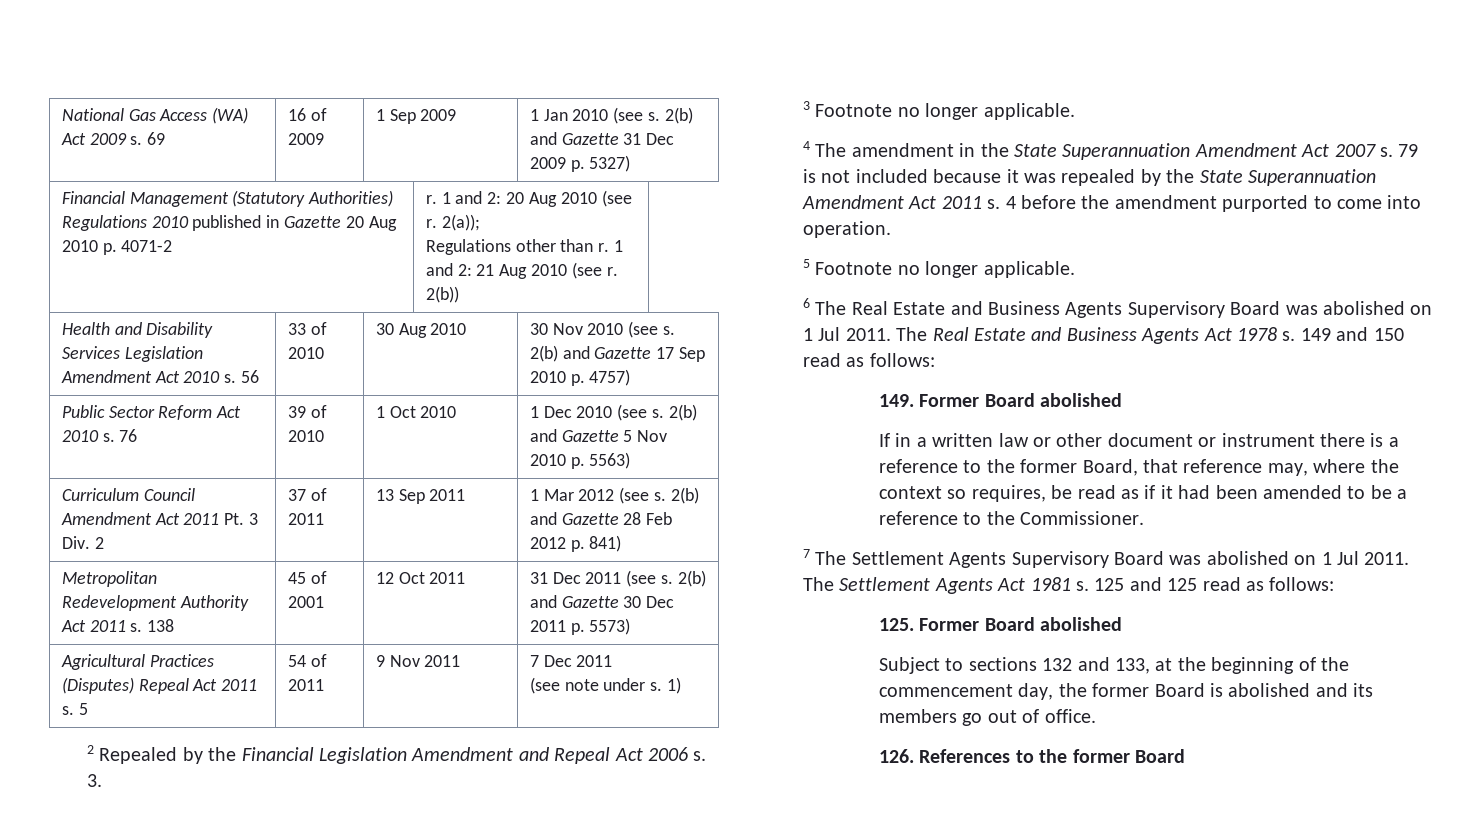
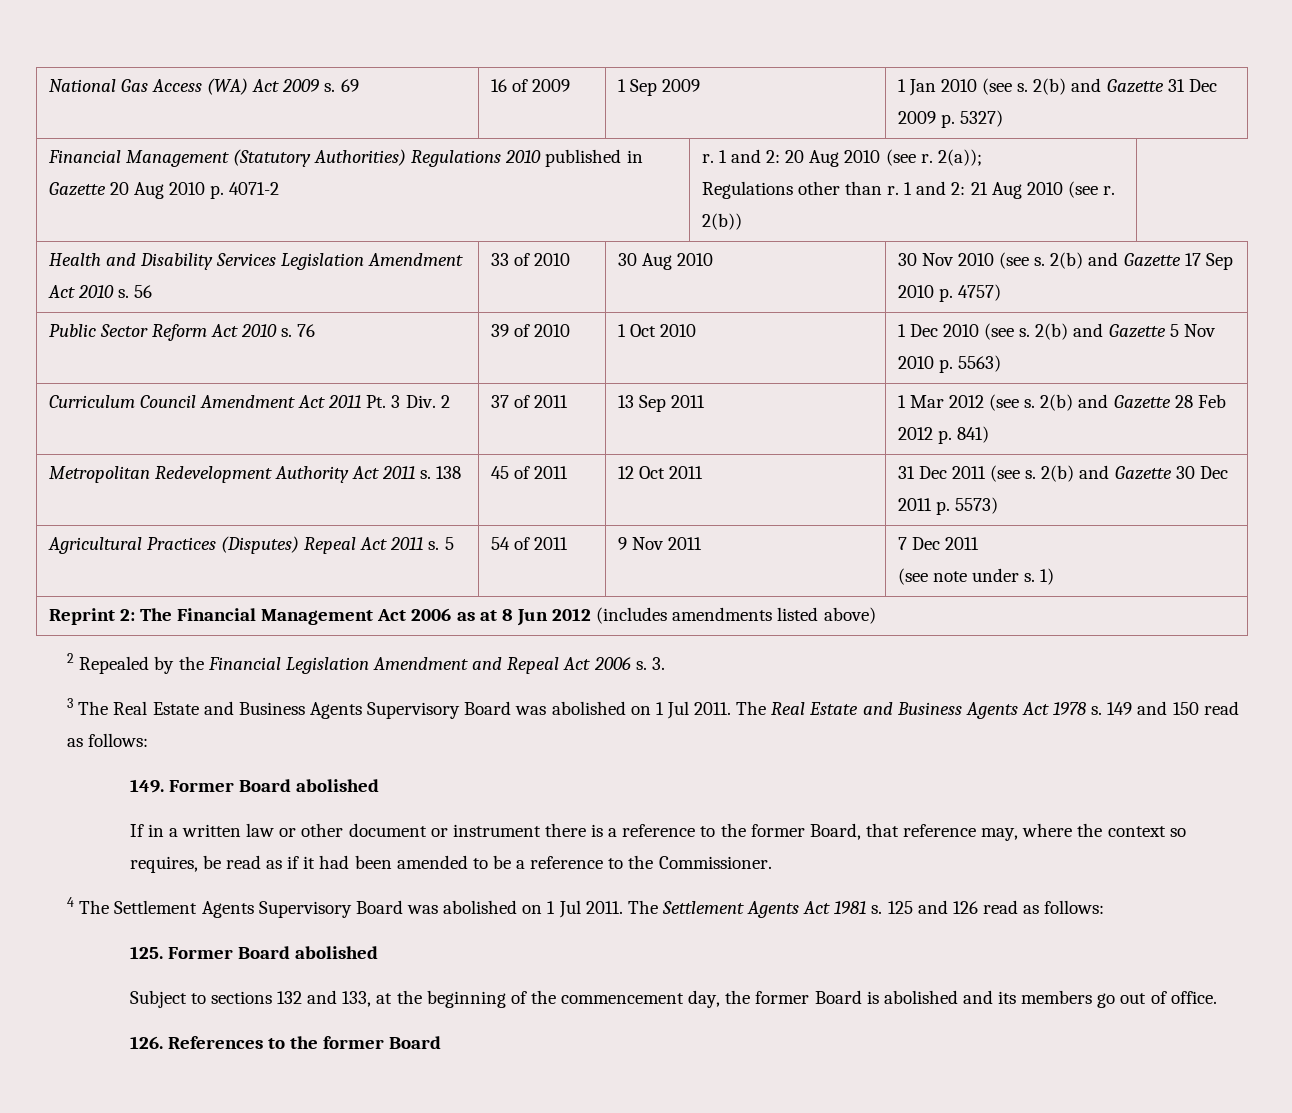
- Metropolitan Redevelopment Authority Act 2011 s. 138 | 45 of 2001 | 12 Oct 2011 | 31 Dec 2011 (see s. 2(b) and Gazette 30 Dec 2011 p. 5573)
+ Metropolitan Redevelopment Authority Act 2011 s. 138 | 45 of 2011 | 12 Oct 2011 | 31 Dec 2011 (see s. 2(b) and Gazette 30 Dec 2011 p. 5573)
+ Reprint 2: The Financial Management Act 2006 as at 8 Jun 2012 (includes amendments listed above)
- 3 Footnote no longer applicable.
- 4 The amendment in the State Superannuation Amendment Act 2007 s. 79 is not included because it was repealed by the State Superannuation Amendment Act 2011 s. 4 before the amendment purported to come into operation.
- 5 Footnote no longer applicable.
- 6 The Real Estate and Business Agents Supervisory Board was abolished on 1 Jul 2011.
+ 3 The Real Estate and Business Agents Supervisory Board was abolished on 1 Jul 2011.
- 7 The Settlement Agents Supervisory Board was abolished on 1 Jul 2011.
+ 4 The Settlement Agents Supervisory Board was abolished on 1 Jul 2011.
- 125 and 125 read as follows:
+ 125 and 126 read as follows:

